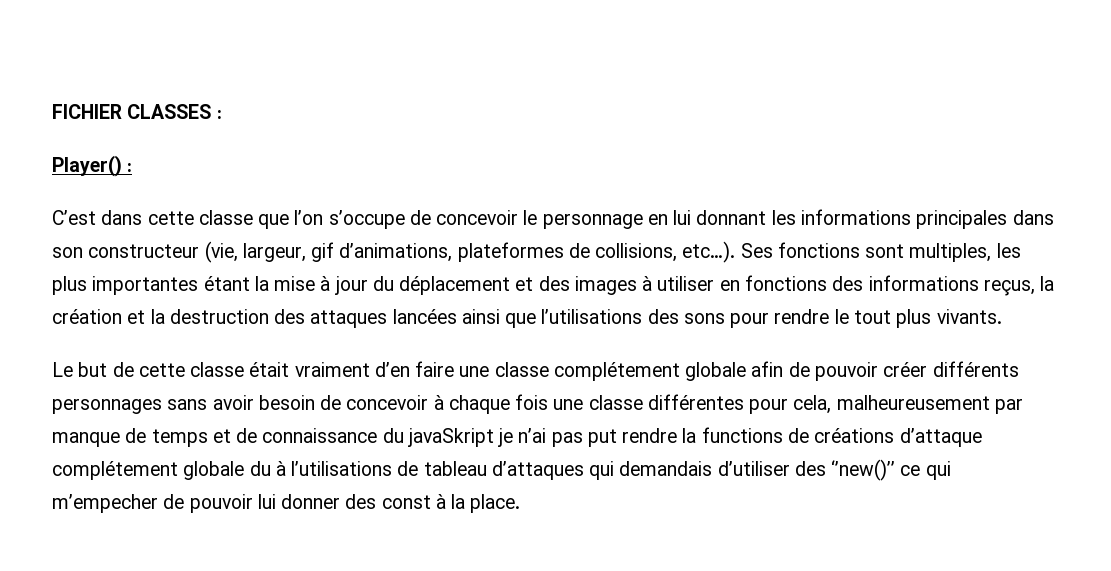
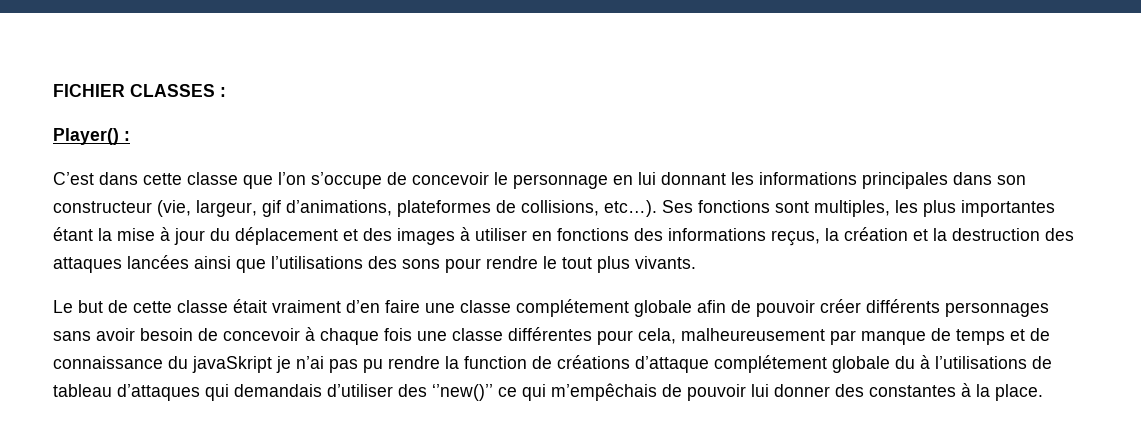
- Le but de cette classe était vraiment d’en faire une classe complétement globale afin de pouvoir créer différents personnages sans avoir besoin de concevoir à chaque fois une classe différentes pour cela, malheureusement par manque de temps et de connaissance du javaSkript je n’ai pas put rendre la functions de créations d’attaque complétement globale du à l’utilisations de tableau d’attaques qui demandais d’utiliser des ‘’new()’’ ce qui m’empecher de pouvoir lui donner des const à la place.
+ Le but de cette classe était vraiment d’en faire une classe complétement globale afin de pouvoir créer différents personnages sans avoir besoin de concevoir à chaque fois une classe différentes pour cela, malheureusement par manque de temps et de connaissance du javaSkript je n’ai pas pu rendre la function de créations d’attaque complétement globale du à l’utilisations de tableau d’attaques qui demandais d’utiliser des ‘’new()’’ ce qui m’empêchais de pouvoir lui donner des constantes à la place.

